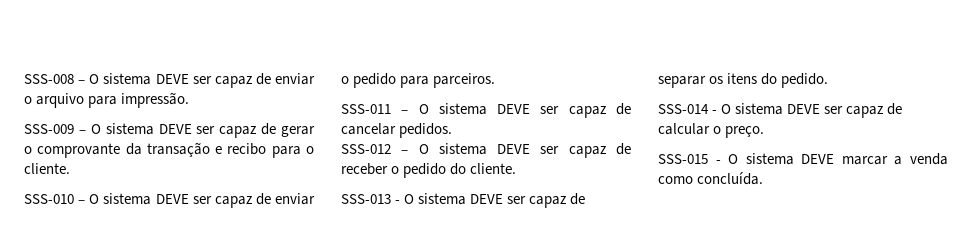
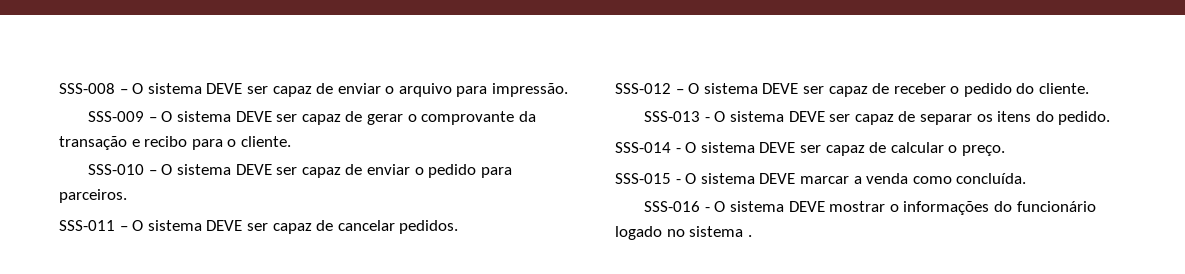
+ SSS-016 - O sistema DEVE mostrar o informações do funcionário logado no sistema .

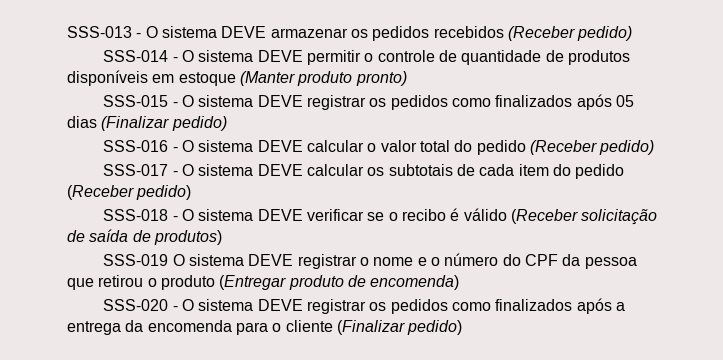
- SSS-008 – O sistema DEVE ser capaz de enviar o arquivo para impressão.
- SSS-009 – O sistema DEVE ser capaz de gerar o comprovante da transação e recibo para o cliente.
- SSS-010 – O sistema DEVE ser capaz de enviar o pedido para parceiros.
- SSS-011 – O sistema DEVE ser capaz de cancelar pedidos.
- SSS-012 – O sistema DEVE ser capaz de receber o pedido do cliente.
- SSS-013 - O sistema DEVE ser capaz de separar os itens do pedido.
+ SSS-013 - O sistema DEVE armazenar os pedidos recebidos (Receber pedido)
- SSS-014 - O sistema DEVE ser capaz de calcular o preço.
+ SSS-014 - O sistema DEVE permitir o controle de quantidade de produtos disponíveis em estoque (Manter produto pronto)
- SSS-015 - O sistema DEVE marcar a venda como concluída.
+ SSS-015 - O sistema DEVE registrar os pedidos como finalizados após 05 dias (Finalizar pedido)
- SSS-016 - O sistema DEVE mostrar o informações do funcionário logado no sistema .
+ SSS-016 - O sistema DEVE calcular o valor total do pedido (Receber pedido)
+ SSS-017 - O sistema DEVE calcular os subtotais de cada item do pedido (Receber pedido)
+ SSS-018 - O sistema DEVE verificar se o recibo é válido (Receber solicitação de saída de produtos)
+ SSS-019 O sistema DEVE registrar o nome e o número do CPF da pessoa que retirou o produto (Entregar produto de encomenda)
+ SSS-020 - O sistema DEVE registrar os pedidos como finalizados após a entrega da encomenda para o cliente (Finalizar pedido)

